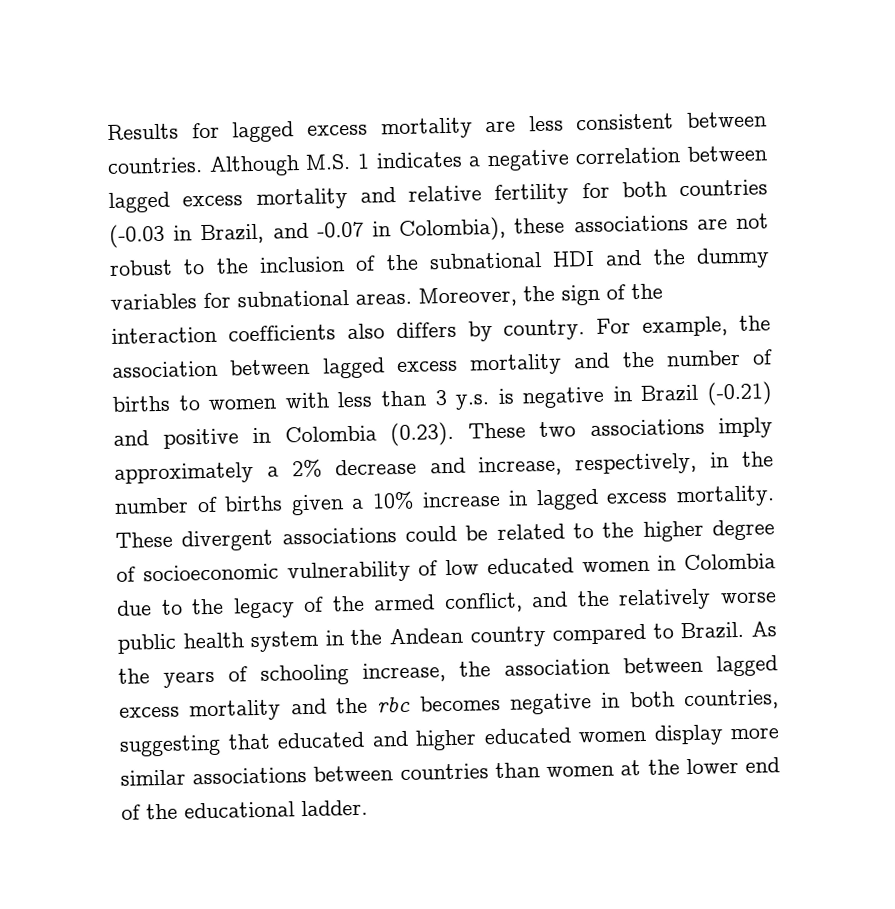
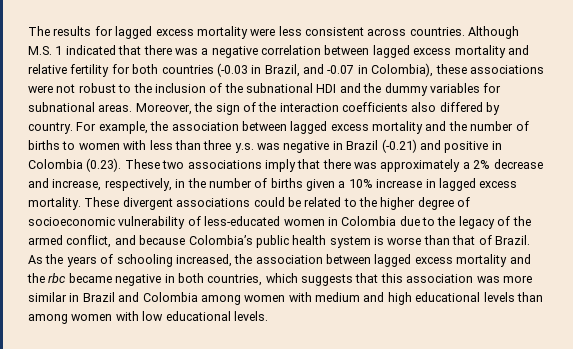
- Results for lagged excess mortality are less consistent between countries.
+ The results for lagged excess mortality were less consistent across countries.
- Although M.S. 1 indicates a negative correlation between lagged excess mortality and relative fertility for both countries (-0.03 in Brazil, and -0.07 in Colombia), these associations are not robust to the inclusion of the subnational HDI and the dummy variables for subnational areas.
+ Although M.S. 1 indicated that there was a negative correlation between lagged excess mortality and relative fertility for both countries (-0.03 in Brazil, and -0.07 in Colombia), these associations were not robust to the inclusion of the subnational HDI and the dummy variables for subnational areas.
- Moreover, the sign of the interaction coefficients also differs by country.
+ Moreover, the sign of the interaction coefficients also differed by country.
- For example, the association between lagged excess mortality and the number of births to women with less than 3 y.s. is negative in Brazil (-0.21) and positive in Colombia (0.23). These two associations imply approximately a 2% decrease and increase, respectively, in the number of births given a 10% increase in lagged excess mortality.
+ For example, the association between lagged excess mortality and the number of births to women with less than three y.s. was negative in Brazil (-0.21) and positive in Colombia (0.23). These two associations imply that there was approximately a 2% decrease and increase, respectively, in the number of births given a 10% increase in lagged excess mortality.
- These divergent associations could be related to the higher degree of socioeconomic vulnerability of low educated women in Colombia due to the legacy of the armed conflict, and the relatively worse public health system in the Andean country compared to Brazil.
+ These divergent associations could be related to the higher degree of socioeconomic vulnerability of less-educated women in Colombia due to the legacy of the armed conflict, and because Colombia’s public health system is worse than that of Brazil.
- As the years of schooling increase, the association between lagged excess mortality and the rbc becomes negative in both countries, suggesting that educated and higher educated women display more similar associations between countries than women at the lower end of the educational ladder.
+ As the years of schooling increased, the association between lagged excess mortality and the rbc became negative in both countries, which suggests that this association was more similar in Brazil and Colombia among women with medium and high educational levels than among women with low educational levels.

